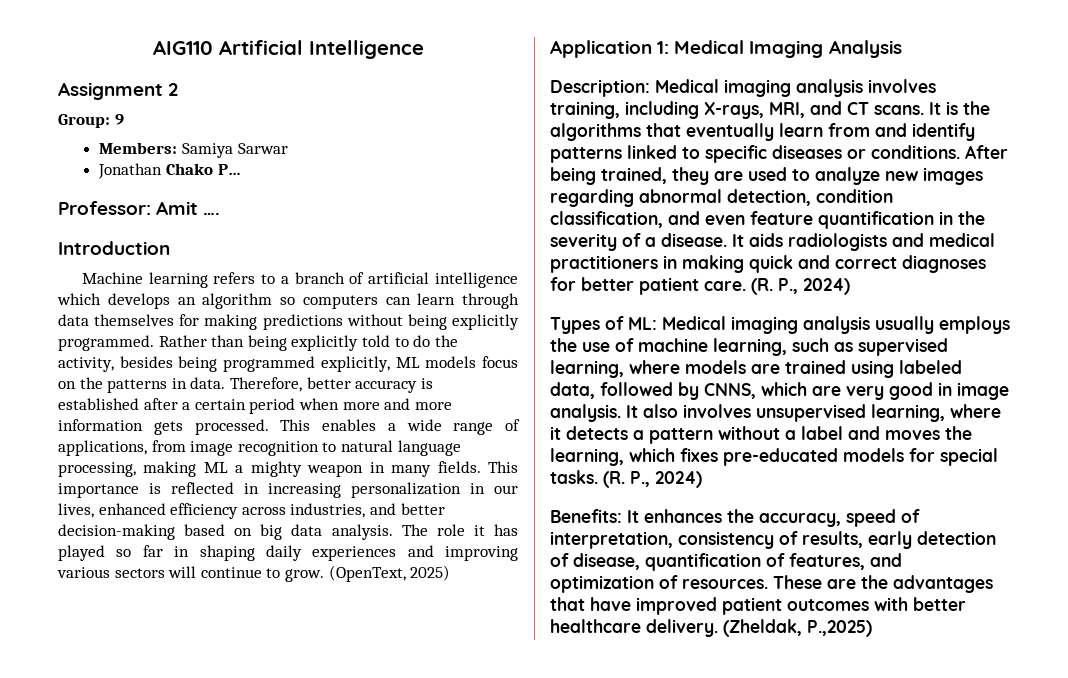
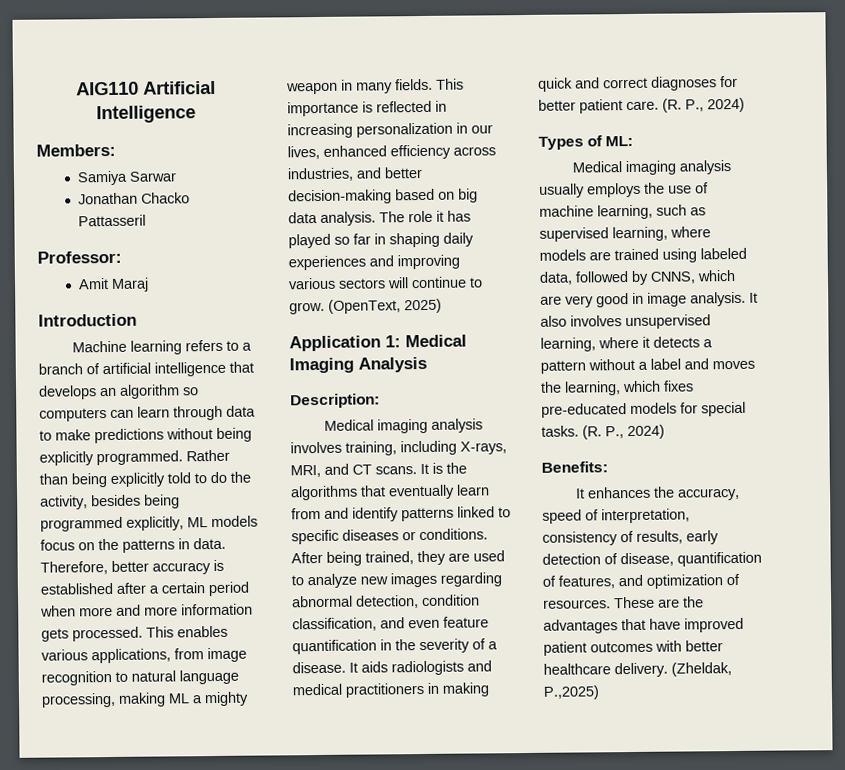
- Assignment 2
- Group: 9
- Members: Samiya Sarwar
+ Members:
+ Samiya Sarwar
- Jonathan Chako P…
+ Jonathan Chacko Pattasseril
- Professor: Amit ….
+ Professor:
+ Amit Maraj
- Machine learning refers to a branch of artificial intelligence which develops an algorithm so computers can learn through data themselves for making predictions without being explicitly programmed.
+ Machine learning refers to a branch of artificial intelligence that develops an algorithm so computers can learn through data to make predictions without being explicitly programmed.
- This enables a wide range of applications, from image recognition to natural language processing, making ML a mighty weapon in many fields.
+ This enables various applications, from image recognition to natural language processing, making ML a mighty weapon in many fields.
- Description: Medical imaging analysis involves training, including X-rays, MRI, and CT scans.
+ Description:
+ Medical imaging analysis involves training, including X-rays, MRI, and CT scans.
- Types of ML: Medical imaging analysis usually employs the use of machine learning, such as supervised learning, where models are trained using labeled data, followed by CNNS, which are very good in image analysis.
+ Types of ML:
+ Medical imaging analysis usually employs the use of machine learning, such as supervised learning, where models are trained using labeled data, followed by CNNS, which are very good in image analysis.
- Benefits: It enhances the accuracy, speed of interpretation, consistency of results, early detection of disease, quantification of features, and optimization of resources.
+ Benefits:
+ It enhances the accuracy, speed of interpretation, consistency of results, early detection of disease, quantification of features, and optimization of resources.

